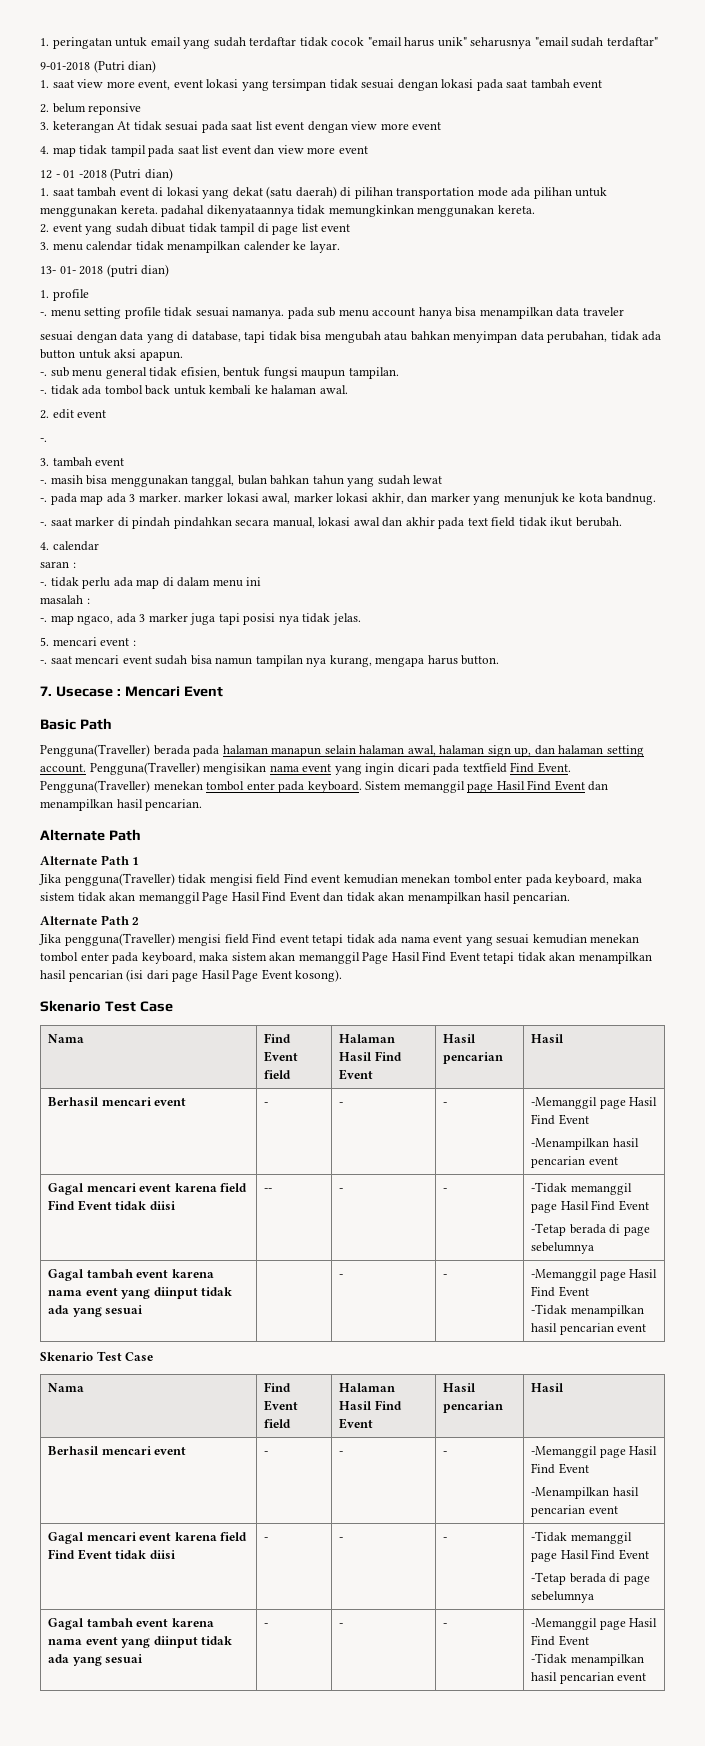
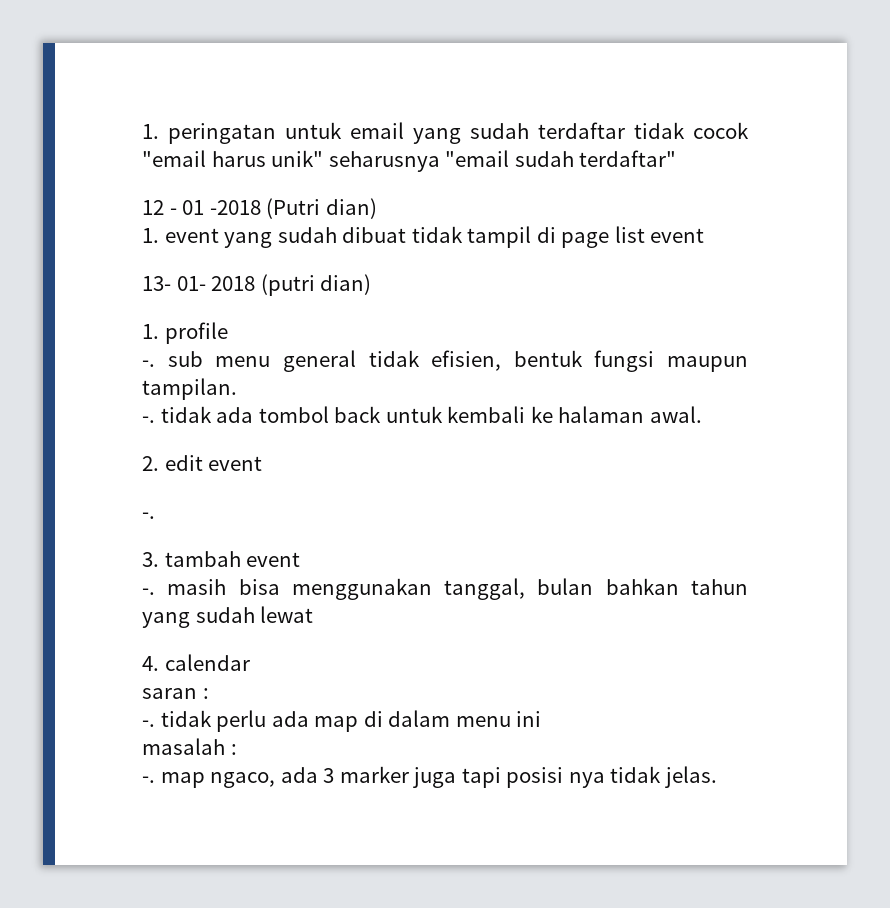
- 9-01-2018 (Putri dian)
- 1. saat view more event, event lokasi yang tersimpan tidak sesuai dengan lokasi pada saat tambah event
- 2. belum reponsive
- 3. keterangan At tidak sesuai pada saat list event dengan view more event
- 4. map tidak tampil pada saat list event dan view more event
- 1. saat tambah event di lokasi yang dekat (satu daerah) di pilihan transportation mode ada pilihan untuk menggunakan kereta. padahal dikenyataannya tidak memungkinkan menggunakan kereta.
- 2. event yang sudah dibuat tidak tampil di page list event
+ 1. event yang sudah dibuat tidak tampil di page list event
- 3. menu calendar tidak menampilkan calender ke layar.
- -. menu setting profile tidak sesuai namanya. pada sub menu account hanya bisa menampilkan data traveler
- sesuai dengan data yang di database, tapi tidak bisa mengubah atau bahkan menyimpan data perubahan, tidak ada button untuk aksi apapun.
- -. pada map ada 3 marker. marker lokasi awal, marker lokasi akhir, dan marker yang menunjuk ke kota bandnug.
- -. saat marker di pindah pindahkan secara manual, lokasi awal dan akhir pada text field tidak ikut berubah.
- 5. mencari event :
- -. saat mencari event sudah bisa namun tampilan nya kurang, mengapa harus button.
- 7. Usecase : Mencari Event
- Basic Path
- Pengguna(Traveller) berada pada halaman manapun selain halaman awal, halaman sign up, dan halaman setting account. Pengguna(Traveller) mengisikan nama event yang ingin dicari pada textfield Find Event. Pengguna(Traveller) menekan tombol enter pada keyboard. Sistem memanggil page Hasil Find Event dan menampilkan hasil pencarian.
- Alternate Path
- Alternate Path 1
- Jika pengguna(Traveller) tidak mengisi field Find event kemudian menekan tombol enter pada keyboard, maka sistem tidak akan memanggil Page Hasil Find Event dan tidak akan menampilkan hasil pencarian.
- Alternate Path 2
- Jika pengguna(Traveller) mengisi field Find event tetapi tidak ada nama event yang sesuai kemudian menekan tombol enter pada keyboard, maka sistem akan memanggil Page Hasil Find Event tetapi tidak akan menampilkan hasil pencarian (isi dari page Hasil Page Event kosong).
- Skenario Test Case
- Nama | Find Event field | Halaman Hasil Find Event | Hasil pencarian | Hasil
- Berhasil mencari event | - | - | - | -Memanggil page Hasil Find Event
- -Menampilkan hasil pencarian event
- Gagal mencari event karena field Find Event tidak diisi | -- | - | - | -Tidak memanggil page Hasil Find Event
- -Tetap berada di page sebelumnya
- Gagal tambah event karena nama event yang diinput tidak ada yang sesuai | | - | - | -Memanggil page Hasil Find Event
- -Tidak menampilkan hasil pencarian event
- Skenario Test Case
- Nama | Find Event field | Halaman Hasil Find Event | Hasil pencarian | Hasil
- Berhasil mencari event | - | - | - | -Memanggil page Hasil Find Event
- -Menampilkan hasil pencarian event
- Gagal mencari event karena field Find Event tidak diisi | - | - | - | -Tidak memanggil page Hasil Find Event
- -Tetap berada di page sebelumnya
- Gagal tambah event karena nama event yang diinput tidak ada yang sesuai | - | - | - | -Memanggil page Hasil Find Event
- -Tidak menampilkan hasil pencarian event

